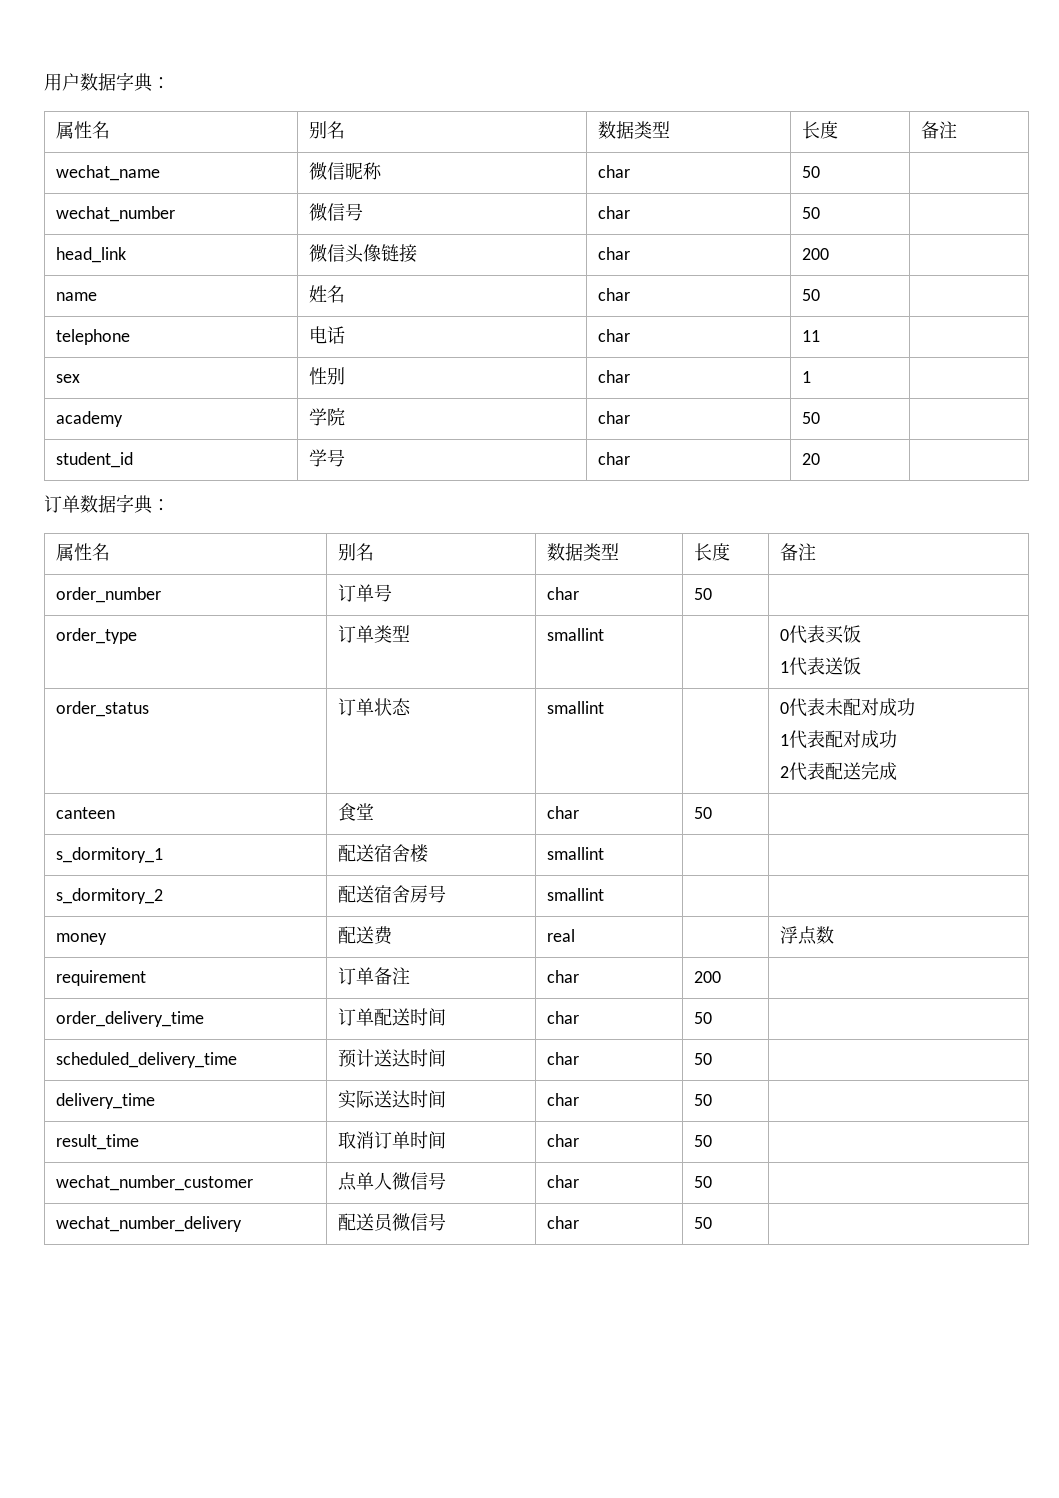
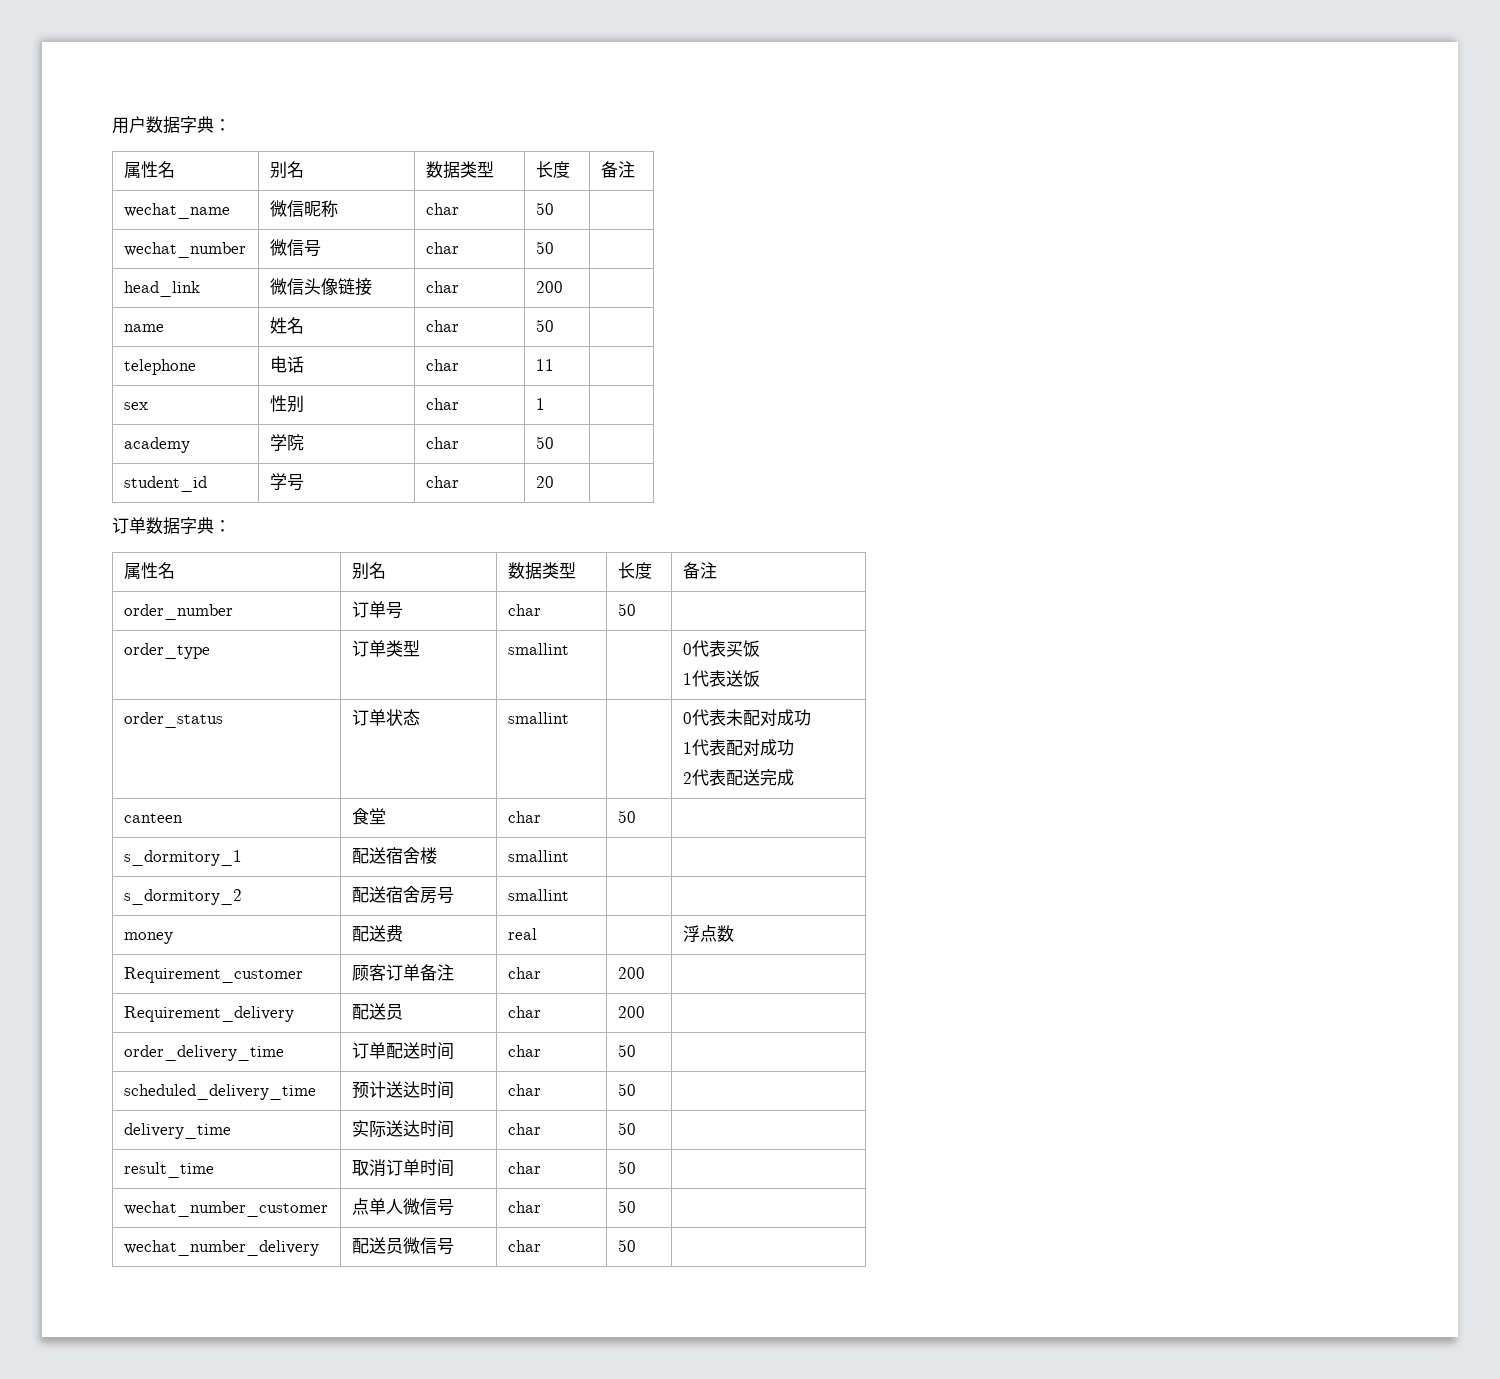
- requirement | 订单备注 | char | 200 |
+ Requirement_customer | 顾客订单备注 | char | 200 |
+ Requirement_delivery | 配送员 | char | 200 |

